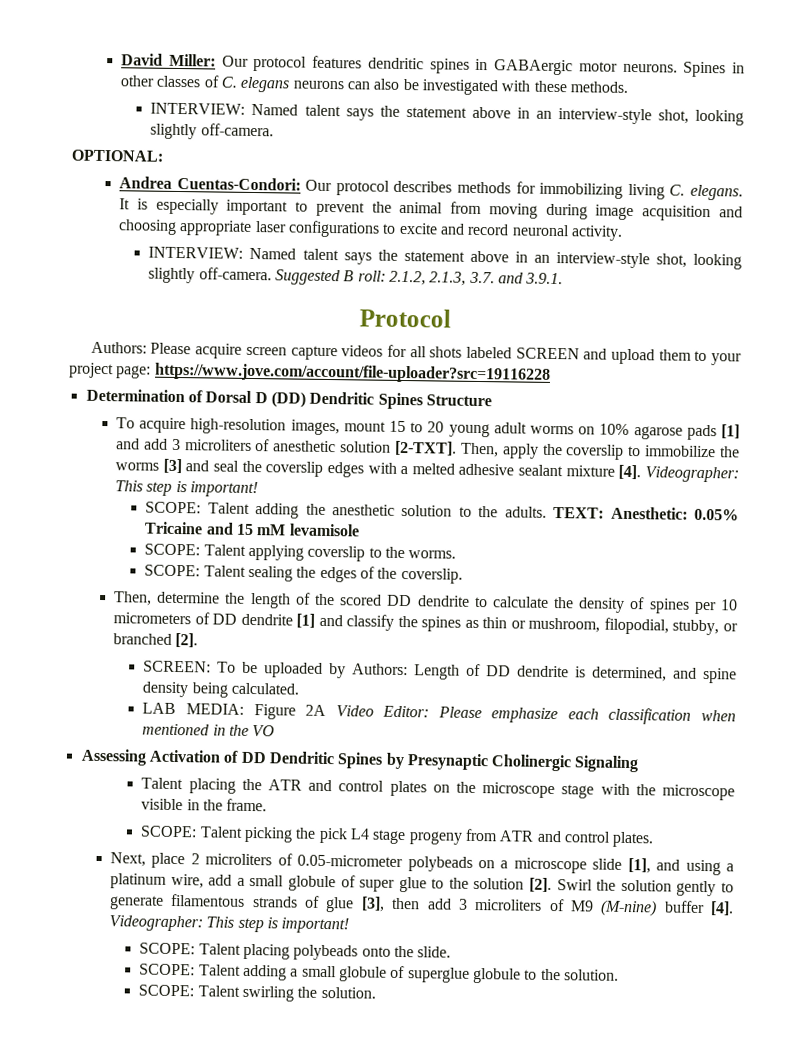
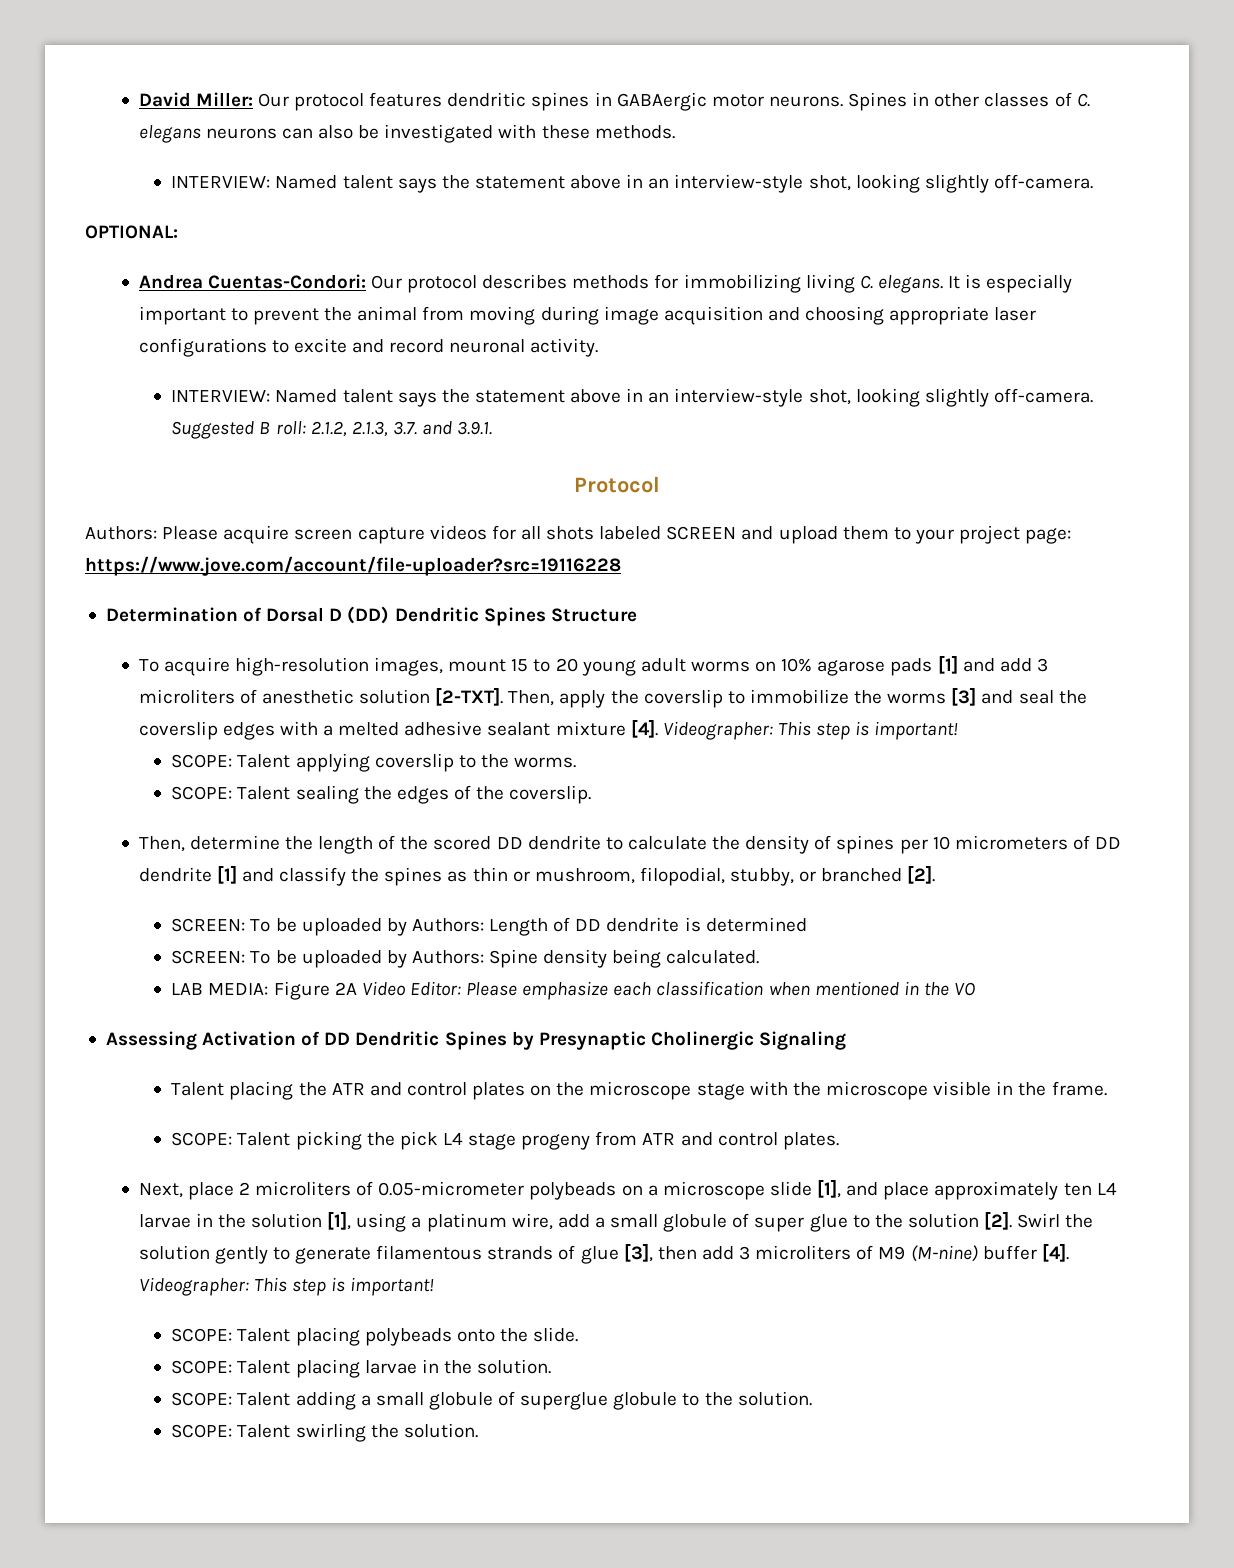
- SCOPE: Talent adding the anesthetic solution to the adults. TEXT: Anesthetic: 0.05% Tricaine and 15 mM levamisole
- SCREEN: To be uploaded by Authors: Length of DD dendrite is determined, and spine density being calculated.
+ SCREEN: To be uploaded by Authors: Length of DD dendrite is determined
+ SCREEN: To be uploaded by Authors: Spine density being calculated.
- Next, place 2 microliters of 0.05-micrometer polybeads on a microscope slide [1], and using a platinum wire, add a small globule of super glue to the solution [2].
+ Next, place 2 microliters of 0.05-micrometer polybeads on a microscope slide [1], and place approximately ten L4 larvae in the solution [1], using a platinum wire, add a small globule of super glue to the solution [2].
+ SCOPE: Talent placing larvae in the solution.

